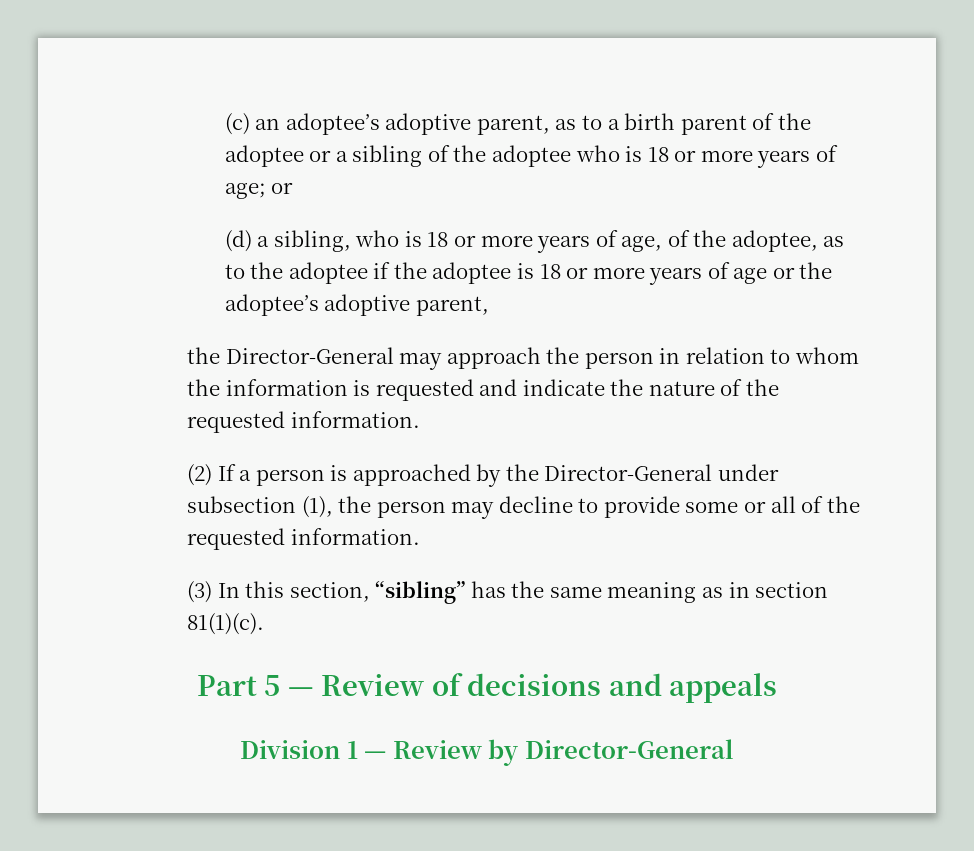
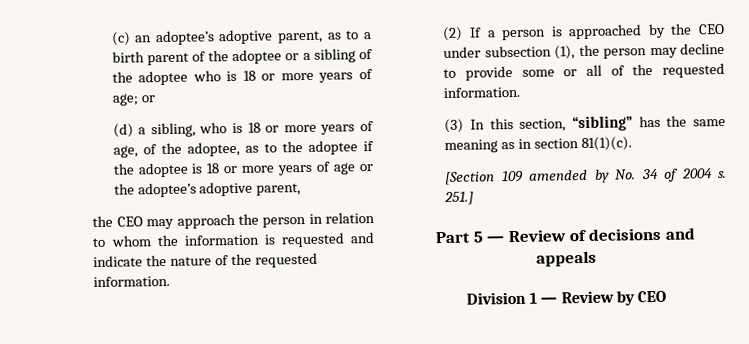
- the Director-General may approach the person in relation to whom the information is requested and indicate the nature of the requested information.
+ the CEO may approach the person in relation to whom the information is requested and indicate the nature of the requested information.
- (2) If a person is approached by the Director-General under subsection (1), the person may decline to provide some or all of the requested information.
+ (2) If a person is approached by the CEO under subsection (1), the person may decline to provide some or all of the requested information.
+ [Section 109 amended by No. 34 of 2004 s. 251.]
- Division 1 — Review by Director-General
+ Division 1 — Review by CEO

